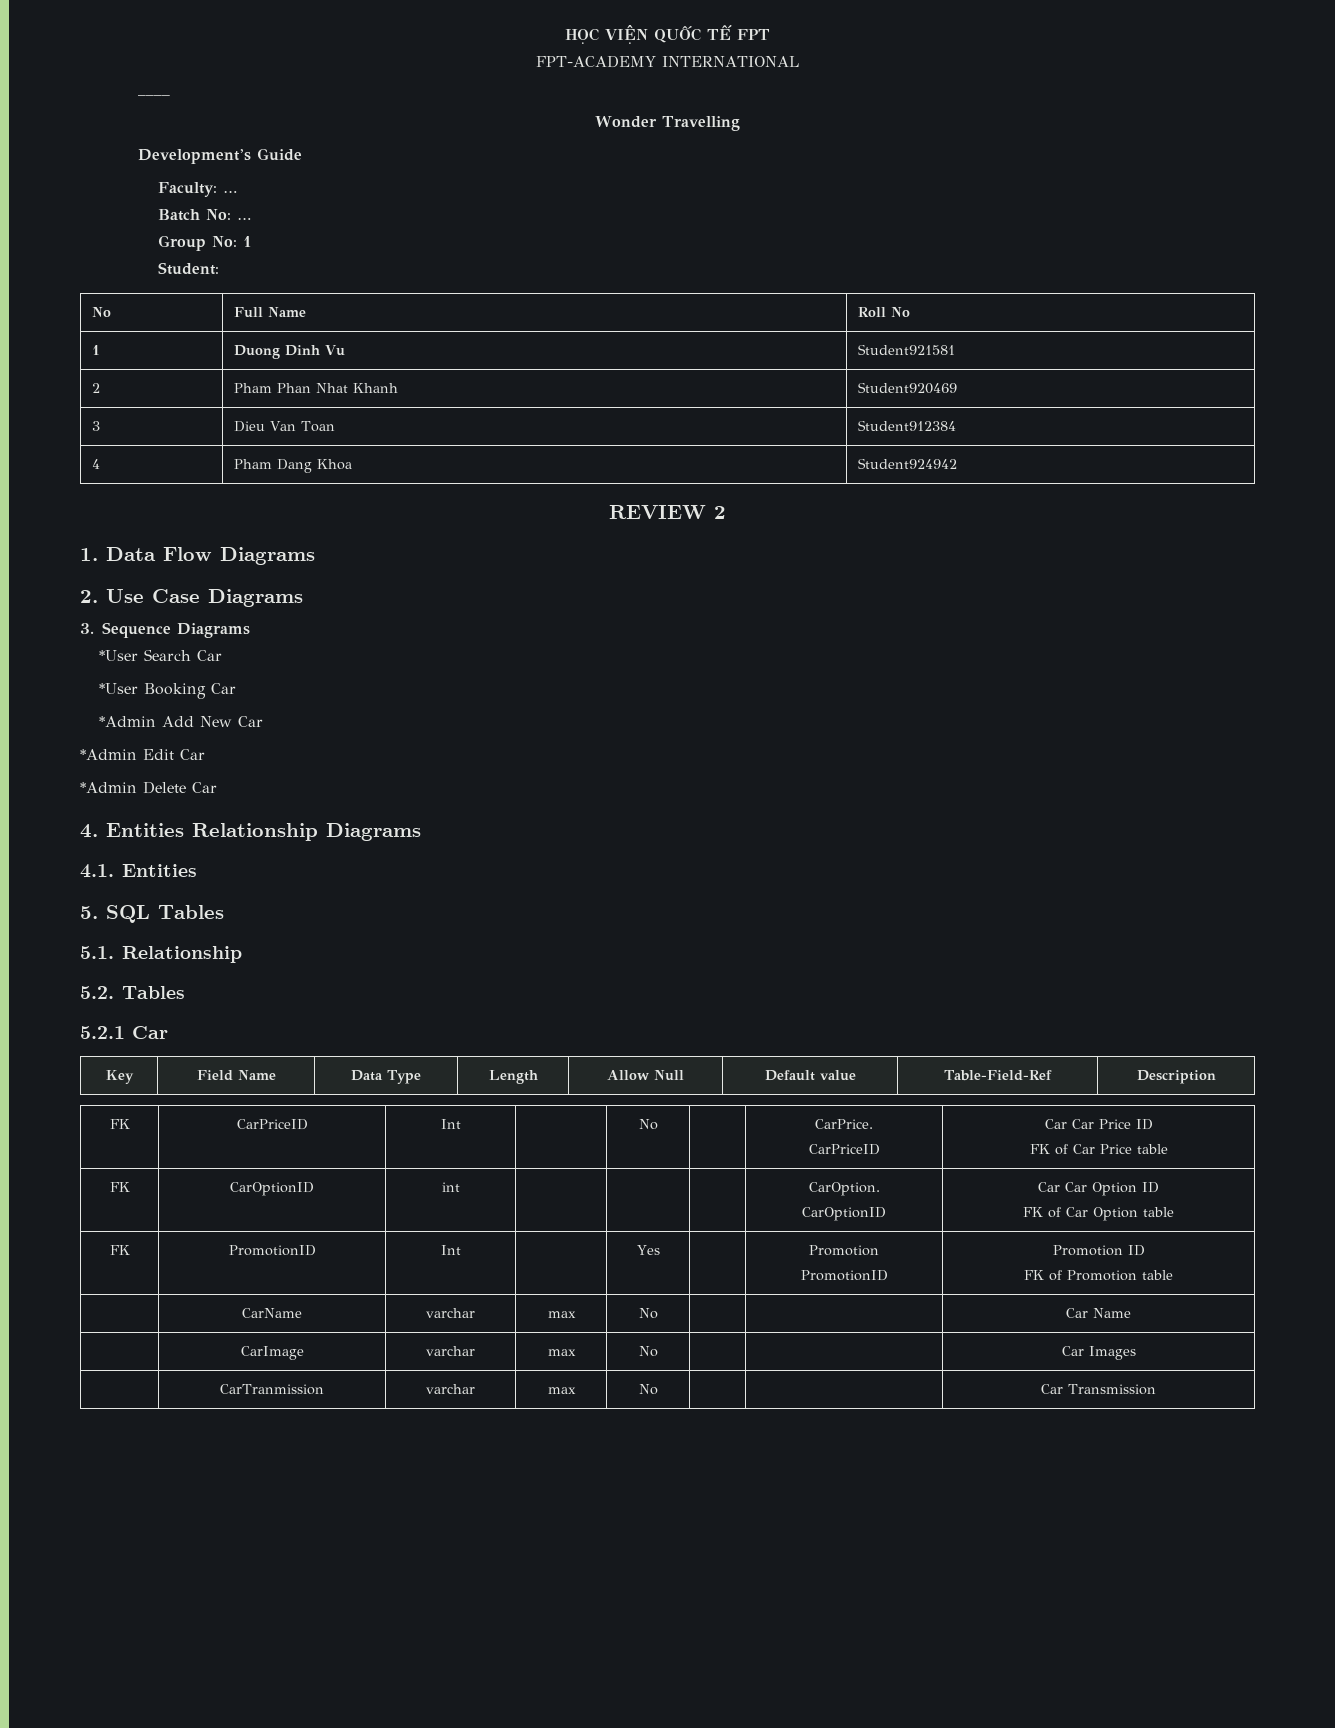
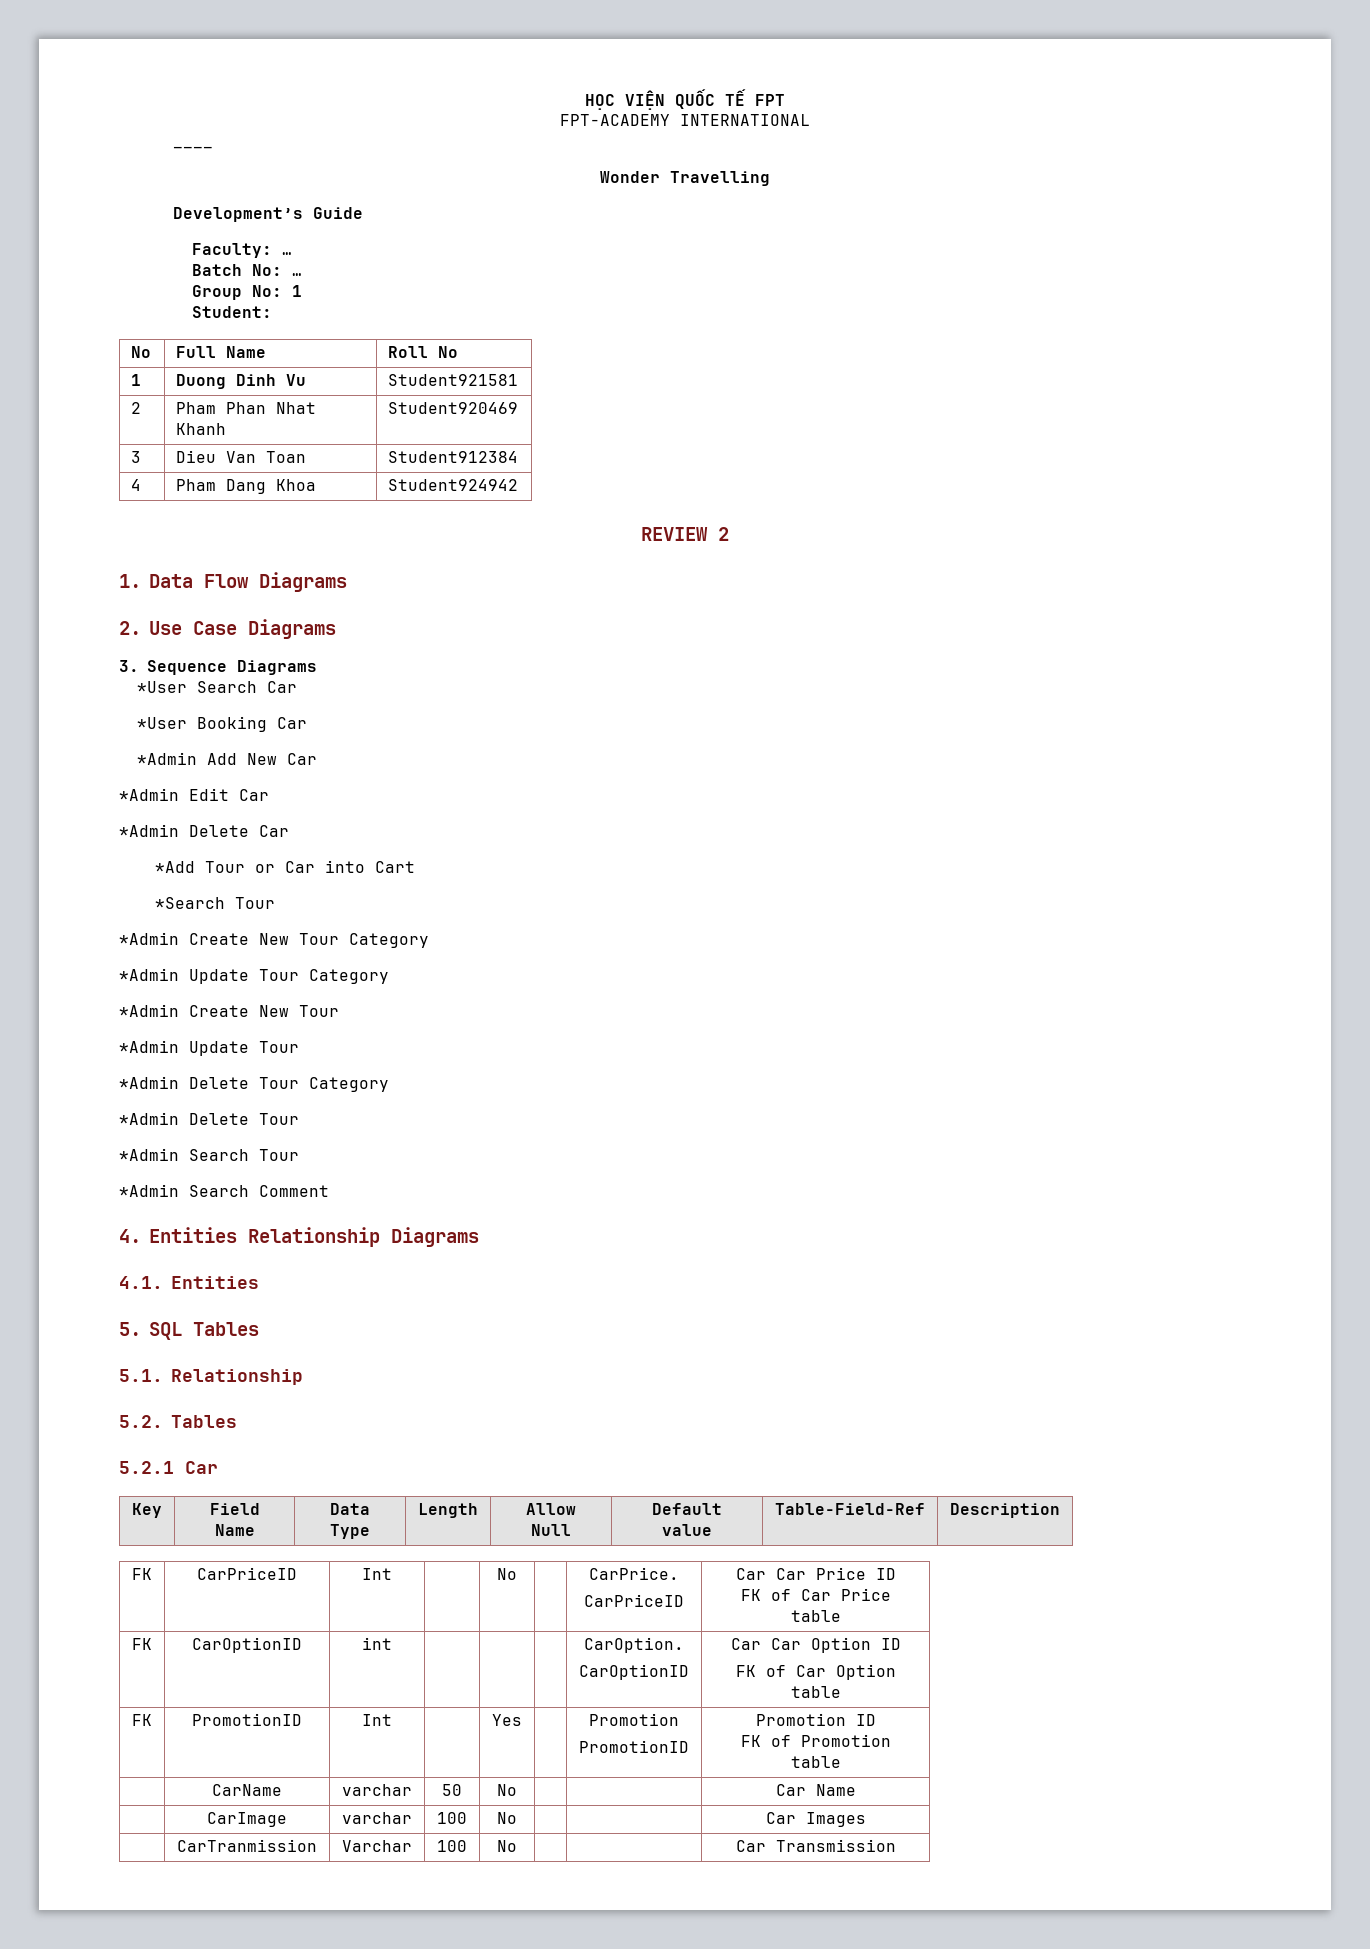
+ *Add Tour or Car into Cart
+ *Search Tour
+ *Admin Create New Tour Category
+ *Admin Update Tour Category
+ *Admin Create New Tour
+ *Admin Update Tour
+ *Admin Delete Tour Category
+ *Admin Delete Tour
+ *Admin Search Tour
+ *Admin Search Comment
- | CarName | varchar | max | No | | | Car Name
+ | CarName | varchar | 50 | No | | | Car Name
- | CarImage | varchar | max | No | | | Car Images
+ | CarImage | varchar | 100 | No | | | Car Images
- | CarTranmission | varchar | max | No | | | Car Transmission
+ | CarTranmission | Varchar | 100 | No | | | Car Transmission

